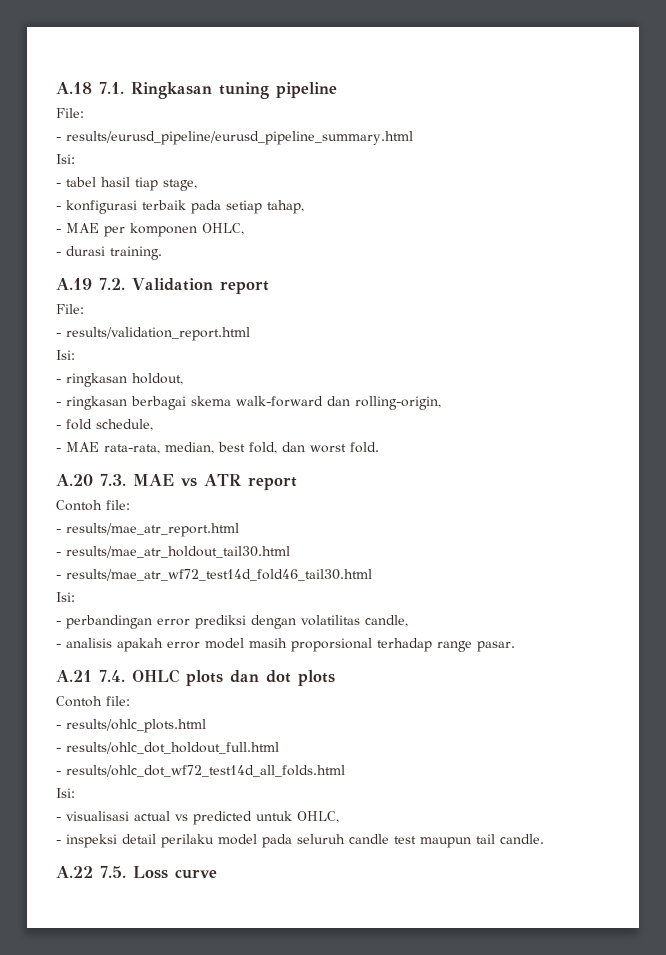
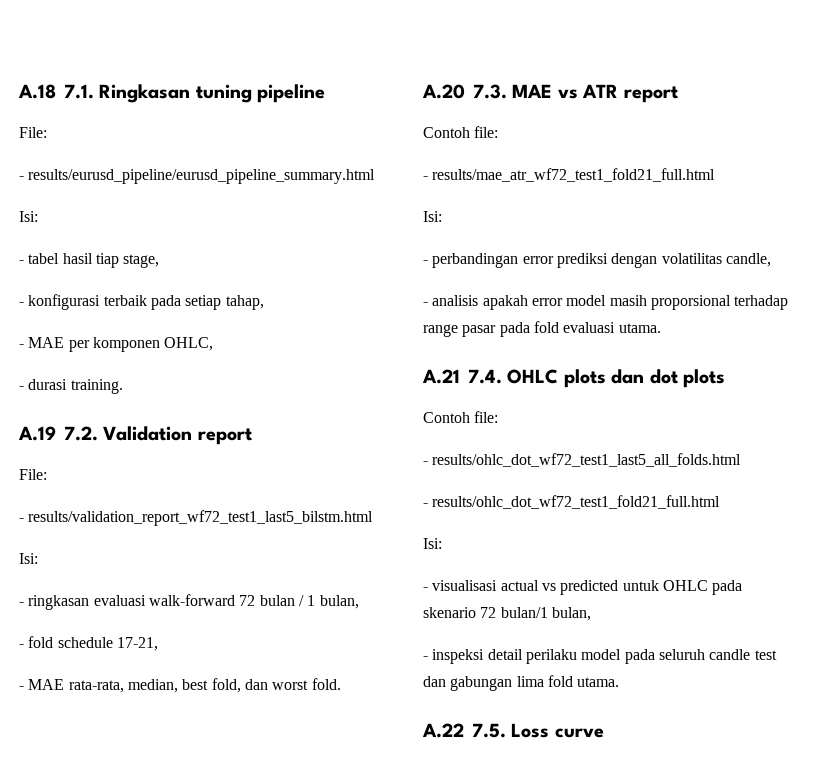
- - results/validation_report.html
+ - results/validation_report_wf72_test1_last5_bilstm.html
- - ringkasan holdout,
- - ringkasan berbagai skema walk-forward dan rolling-origin,
+ - ringkasan evaluasi walk-forward 72 bulan / 1 bulan,
- - fold schedule,
+ - fold schedule 17-21,
- - results/mae_atr_report.html
- - results/mae_atr_holdout_tail30.html
- - results/mae_atr_wf72_test14d_fold46_tail30.html
+ - results/mae_atr_wf72_test1_fold21_full.html
- - analisis apakah error model masih proporsional terhadap range pasar.
+ - analisis apakah error model masih proporsional terhadap range pasar pada fold evaluasi utama.
- - results/ohlc_plots.html
- - results/ohlc_dot_holdout_full.html
- - results/ohlc_dot_wf72_test14d_all_folds.html
+ - results/ohlc_dot_wf72_test1_last5_all_folds.html
+ - results/ohlc_dot_wf72_test1_fold21_full.html
- - visualisasi actual vs predicted untuk OHLC,
+ - visualisasi actual vs predicted untuk OHLC pada skenario 72 bulan/1 bulan,
- - inspeksi detail perilaku model pada seluruh candle test maupun tail candle.
+ - inspeksi detail perilaku model pada seluruh candle test dan gabungan lima fold utama.

